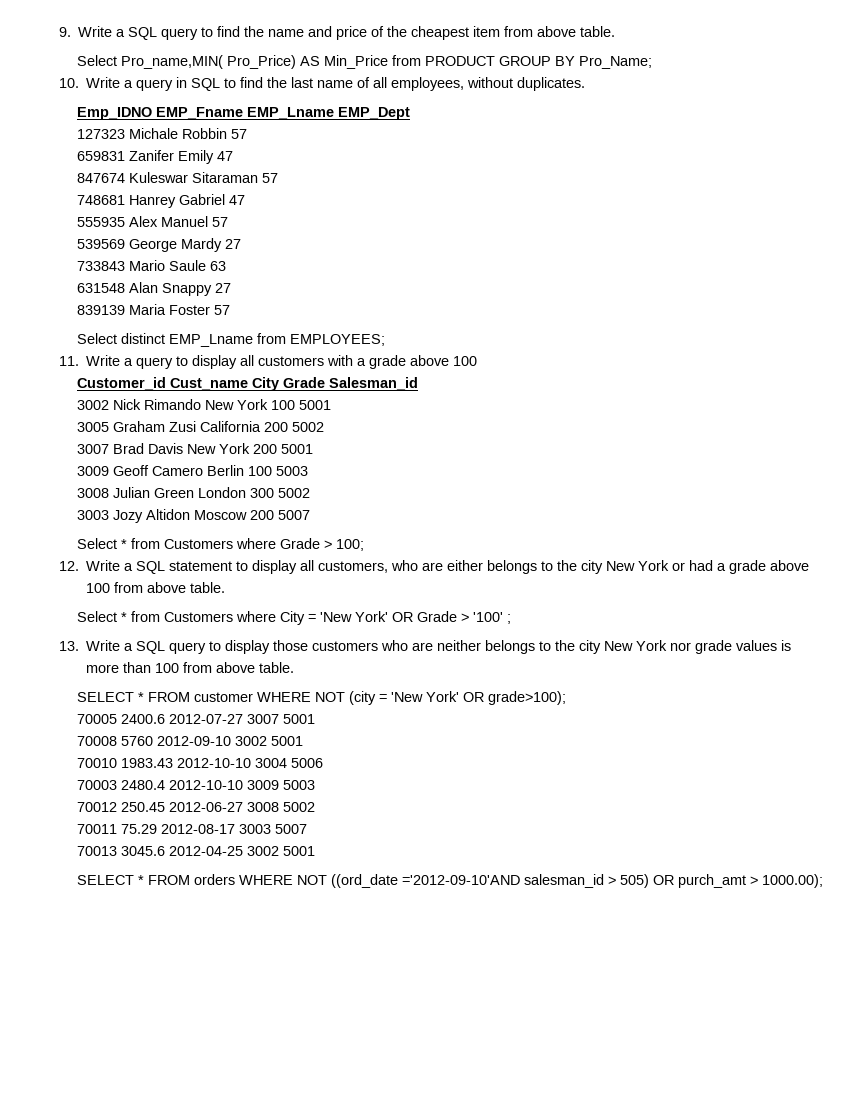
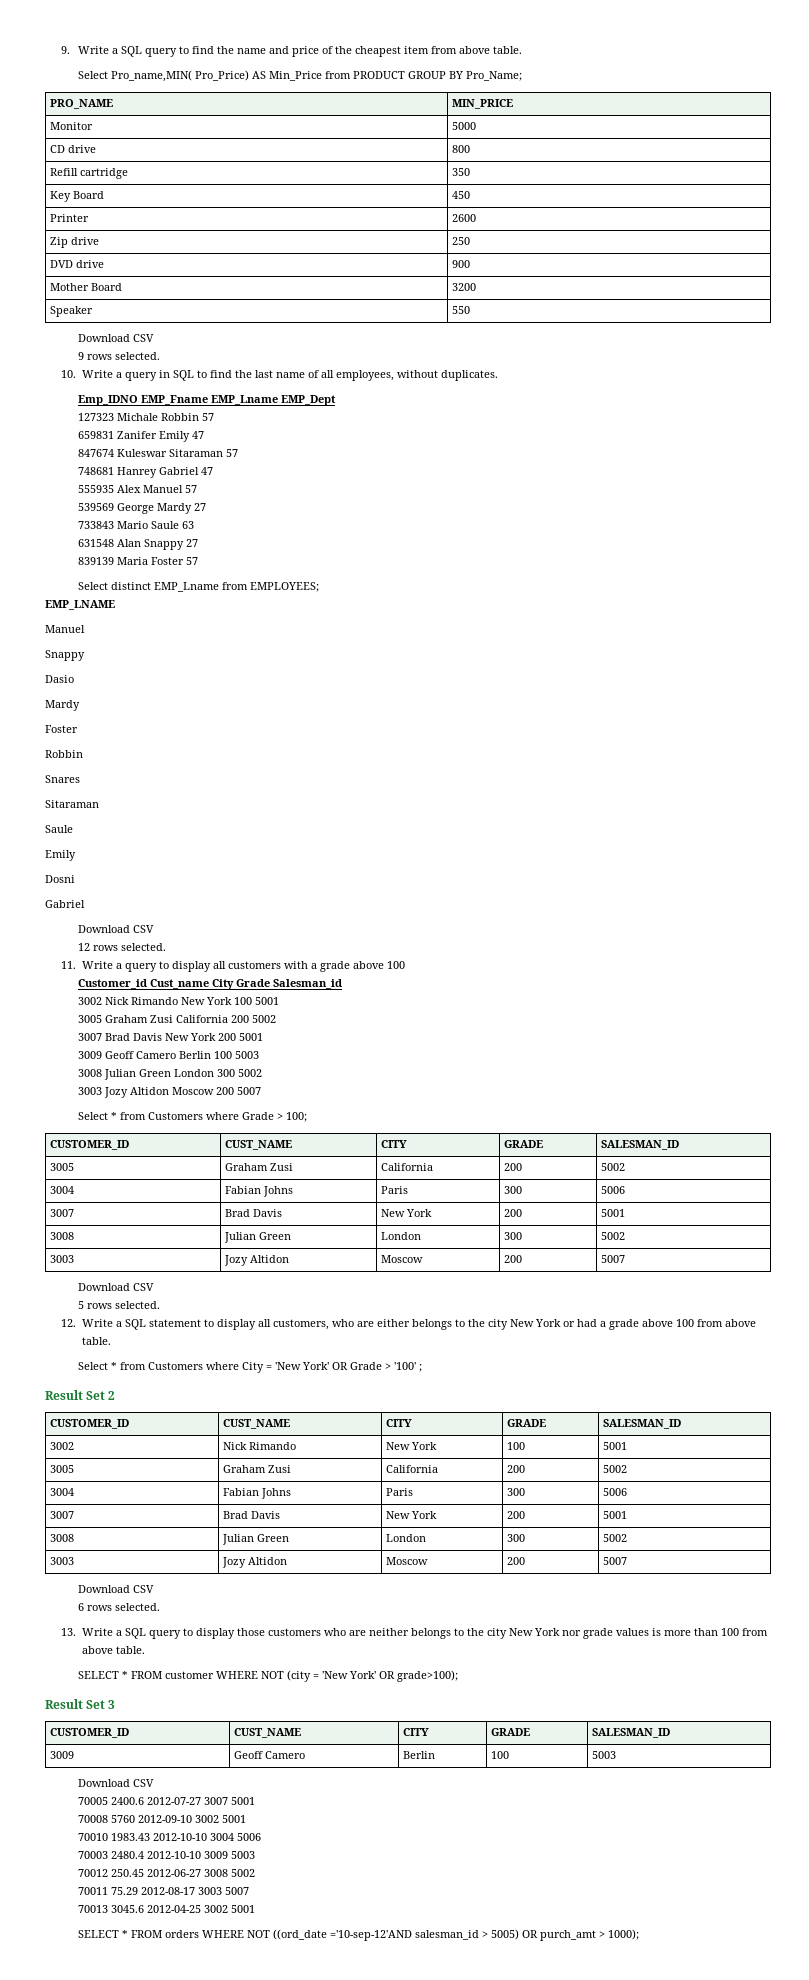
+ PRO_NAME | MIN_PRICE
+ Monitor | 5000
+ CD drive | 800
+ Refill cartridge | 350
+ Key Board | 450
+ Printer | 2600
+ Zip drive | 250
+ DVD drive | 900
+ Mother Board | 3200
+ Speaker | 550
+ Download CSV
+ 9 rows selected.
+ EMP_LNAME
+ Manuel
+ Snappy
+ Dasio
+ Mardy
+ Foster
+ Robbin
+ Snares
+ Sitaraman
+ Saule
+ Emily
+ Dosni
+ Gabriel
+ Download CSV
+ 12 rows selected.
  Select * from Customers where Grade > 100;
+ CUSTOMER_ID | CUST_NAME | CITY | GRADE | SALESMAN_ID
+ 3005 | Graham Zusi | California | 200 | 5002
+ 3004 | Fabian Johns | Paris | 300 | 5006
+ 3007 | Brad Davis | New York | 200 | 5001
+ 3008 | Julian Green | London | 300 | 5002
+ 3003 | Jozy Altidon | Moscow | 200 | 5007
+ Download CSV
+ 5 rows selected.
+ Result Set 2
+ CUSTOMER_ID | CUST_NAME | CITY | GRADE | SALESMAN_ID
+ 3002 | Nick Rimando | New York | 100 | 5001
+ 3005 | Graham Zusi | California | 200 | 5002
+ 3004 | Fabian Johns | Paris | 300 | 5006
+ 3007 | Brad Davis | New York | 200 | 5001
+ 3008 | Julian Green | London | 300 | 5002
+ 3003 | Jozy Altidon | Moscow | 200 | 5007
+ Download CSV
+ 6 rows selected.
+ Result Set 3
+ CUSTOMER_ID | CUST_NAME | CITY | GRADE | SALESMAN_ID
+ 3009 | Geoff Camero | Berlin | 100 | 5003
+ Download CSV
- SELECT * FROM orders WHERE NOT ((ord_date ='2012-09-10'AND salesman_id > 505) OR purch_amt > 1000.00);
+ SELECT * FROM orders WHERE NOT ((ord_date ='10-sep-12'AND salesman_id > 5005) OR purch_amt > 1000);

